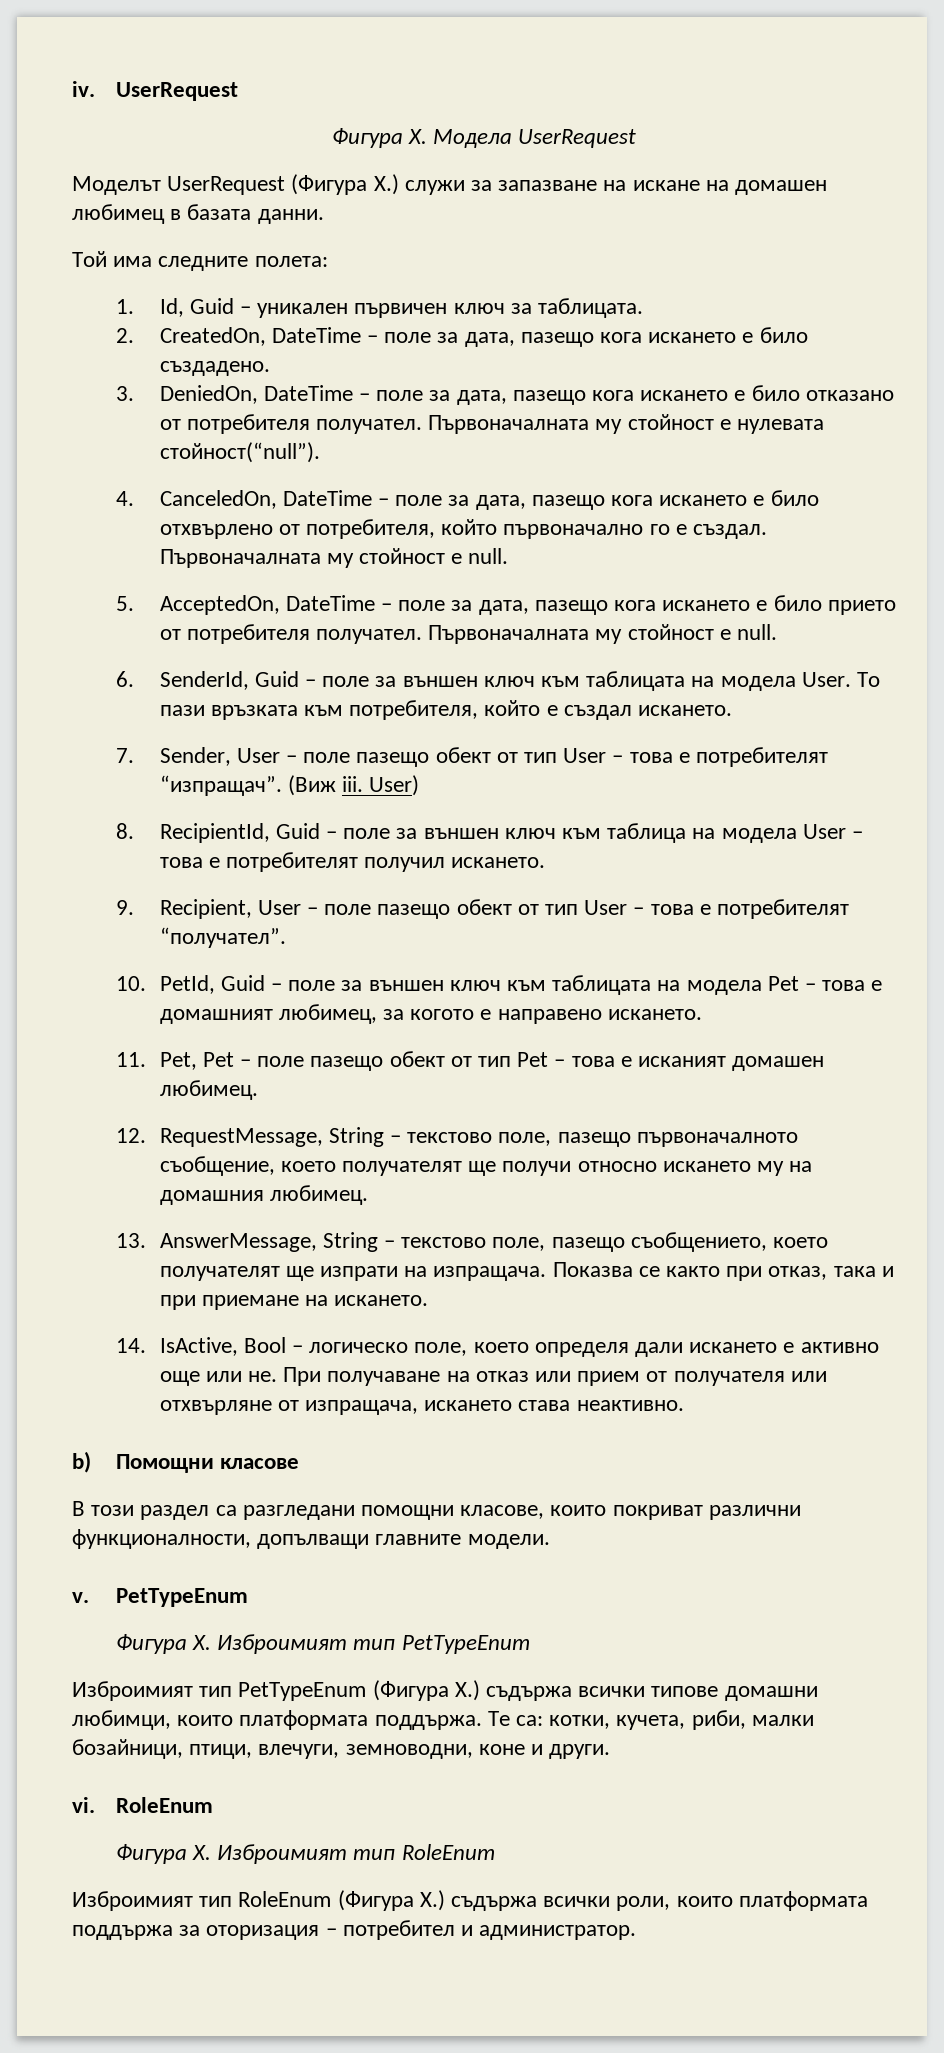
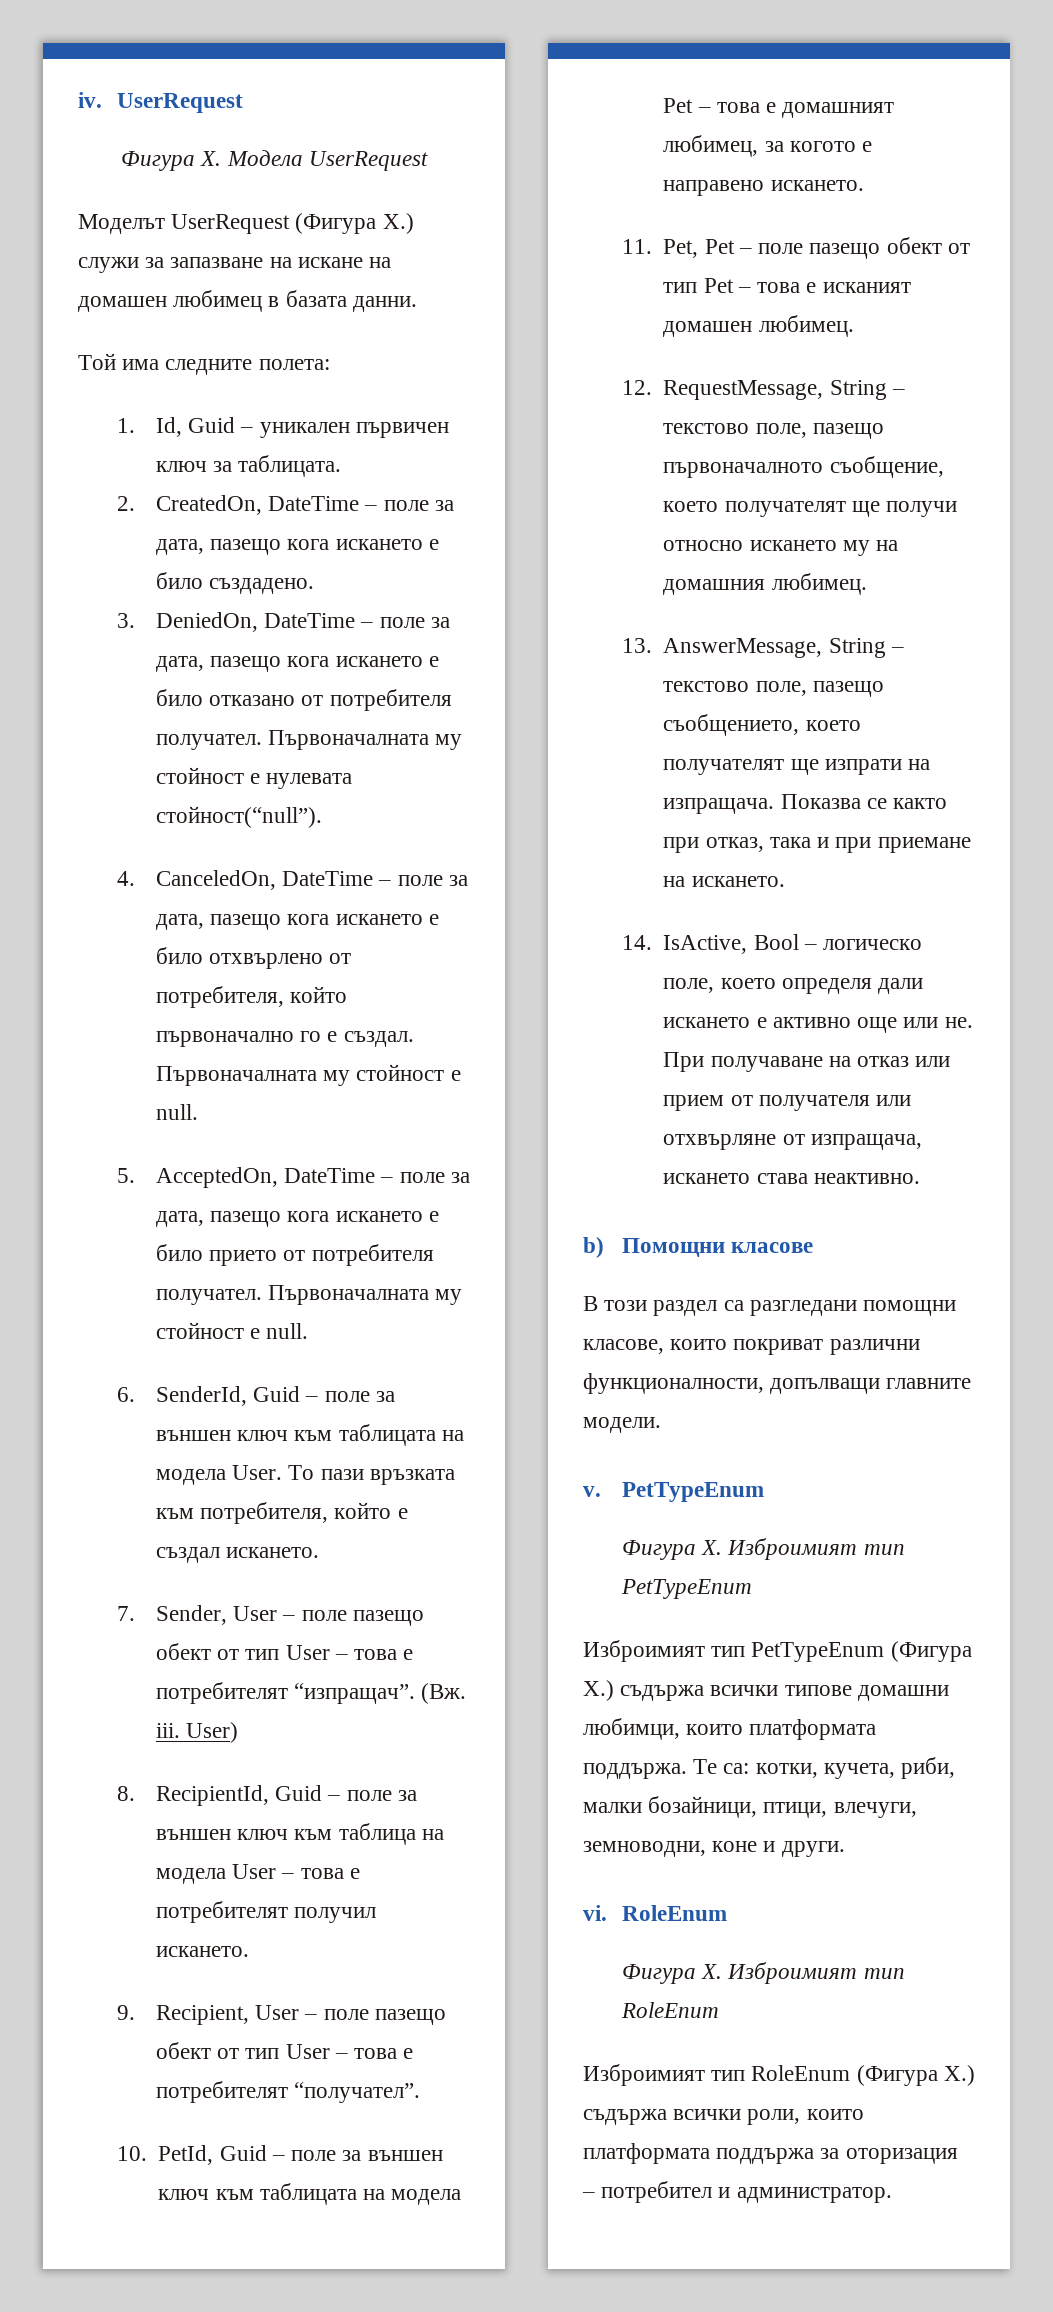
- (Виж iii.
+ (Вж. iii.

